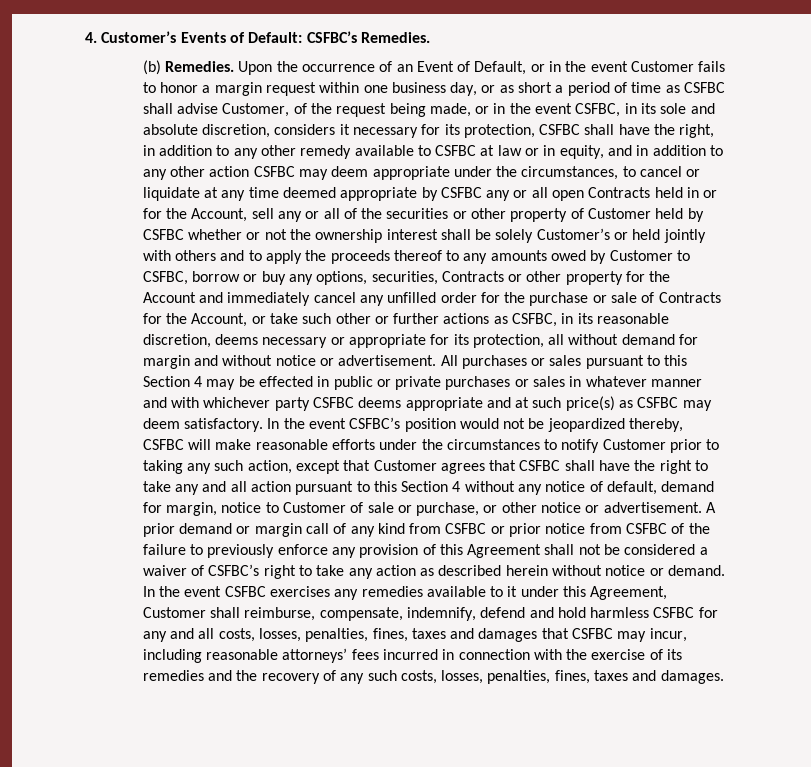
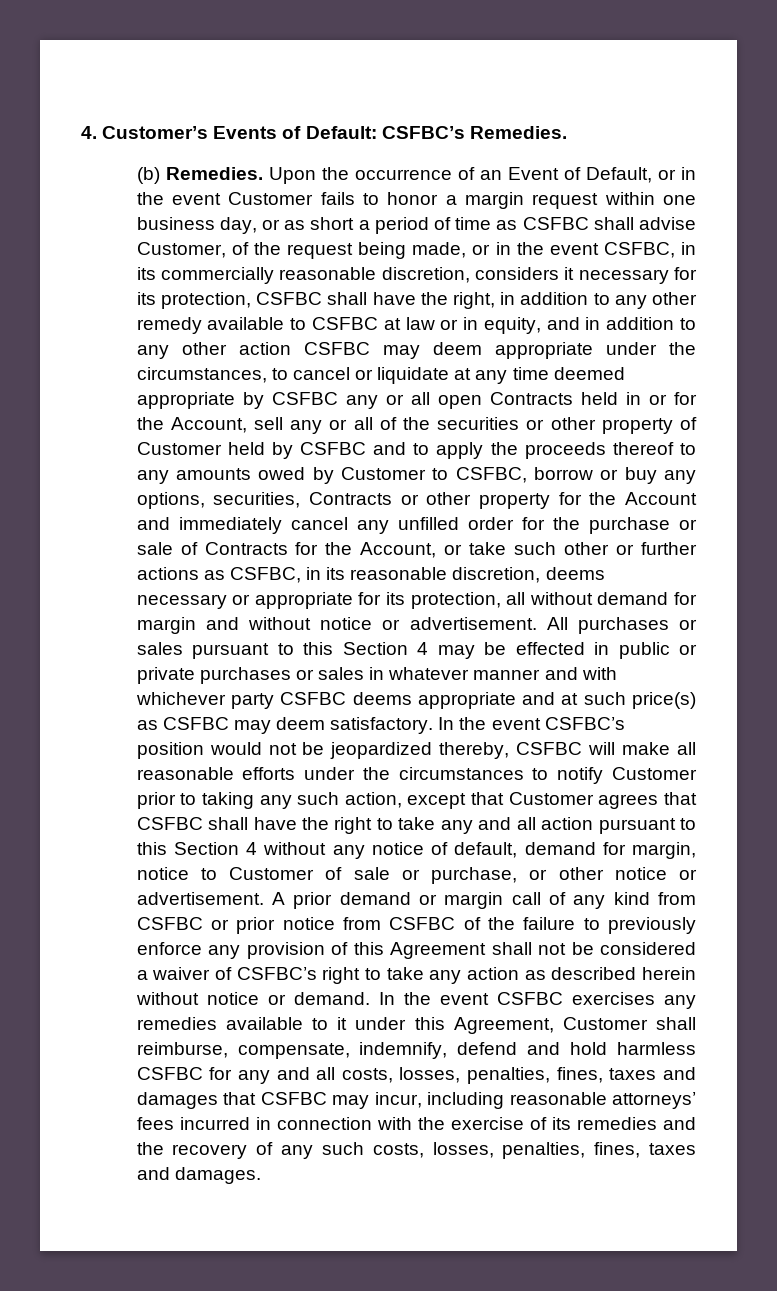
- Upon the occurrence of an Event of Default, or in the event Customer fails to honor a margin request within one business day, or as short a period of time as CSFBC shall advise Customer, of the request being made, or in the event CSFBC, in its sole and absolute discretion, considers it necessary for its protection, CSFBC shall have the right, in addition to any other remedy available to CSFBC at law or in equity, and in addition to any other action CSFBC may deem appropriate under the circumstances, to cancel or liquidate at any time deemed appropriate by CSFBC any or all open Contracts held in or for the Account, sell any or all of the securities or other property of Customer held by CSFBC whether or not the ownership interest shall be solely Customer’s or held jointly with others and to apply the proceeds thereof to any amounts owed by Customer to CSFBC, borrow or buy any options, securities, Contracts or other property for the Account and immediately cancel any unfilled order for the purchase or sale of Contracts for the Account, or take such other or further actions as CSFBC, in its reasonable discretion, deems necessary or appropriate for its protection, all without demand for margin and without notice or advertisement.
+ Upon the occurrence of an Event of Default, or in the event Customer fails to honor a margin request within one business day, or as short a period of time as CSFBC shall advise Customer, of the request being made, or in the event CSFBC, in its commercially reasonable discretion, considers it necessary for its protection, CSFBC shall have the right, in addition to any other remedy available to CSFBC at law or in equity, and in addition to any other action CSFBC may deem appropriate under the circumstances, to cancel or liquidate at any time deemed appropriate by CSFBC any or all open Contracts held in or for the Account, sell any or all of the securities or other property of Customer held by CSFBC and to apply the proceeds thereof to any amounts owed by Customer to CSFBC, borrow or buy any options, securities, Contracts or other property for the Account and immediately cancel any unfilled order for the purchase or sale of Contracts for the Account, or take such other or further actions as CSFBC, in its reasonable discretion, deems necessary or appropriate for its protection, all without demand for margin and without notice or advertisement.
- In the event CSFBC’s position would not be jeopardized thereby, CSFBC will make reasonable efforts under the circumstances to notify Customer prior to taking any such action, except that Customer agrees that CSFBC shall have the right to take any and all action pursuant to this Section 4 without any notice of default, demand for margin, notice to Customer of sale or purchase, or other notice or advertisement.
+ In the event CSFBC’s position would not be jeopardized thereby, CSFBC will make all reasonable efforts under the circumstances to notify Customer prior to taking any such action, except that Customer agrees that CSFBC shall have the right to take any and all action pursuant to this Section 4 without any notice of default, demand for margin, notice to Customer of sale or purchase, or other notice or advertisement.

